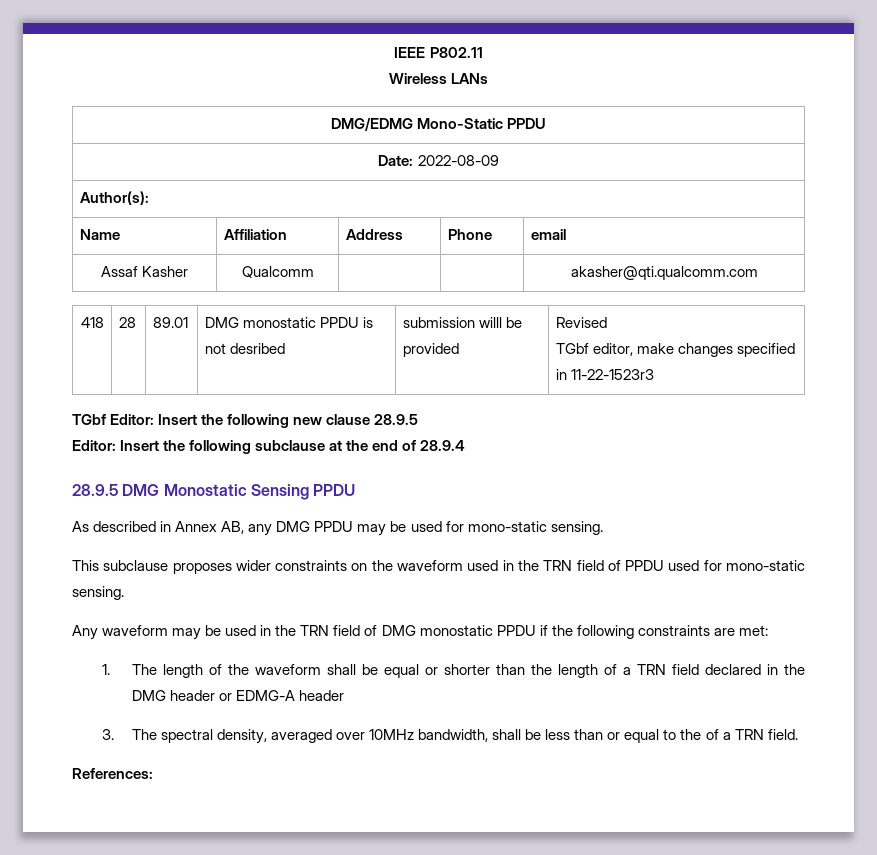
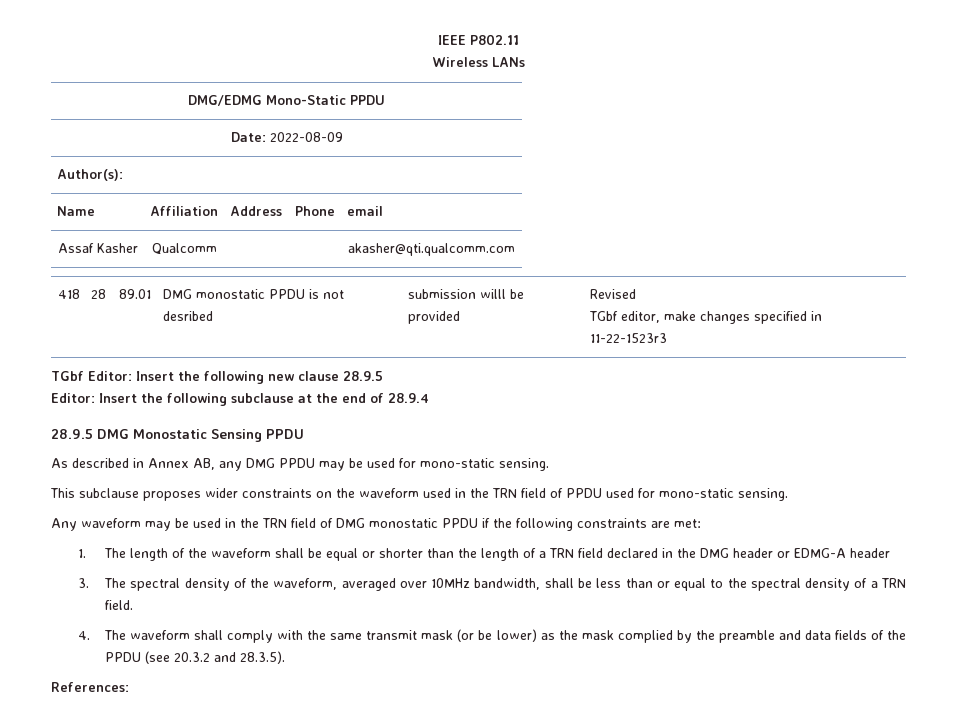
- 3. The spectral density, averaged over 10MHz bandwidth, shall be less than or equal to the of a TRN field.
+ 3. The spectral density of the waveform, averaged over 10MHz bandwidth, shall be less than or equal to the spectral density of a TRN field.
+ 4. The waveform shall comply with the same transmit mask (or be lower) as the mask complied by the preamble and data fields of the PPDU (see 20.3.2 and 28.3.5).

